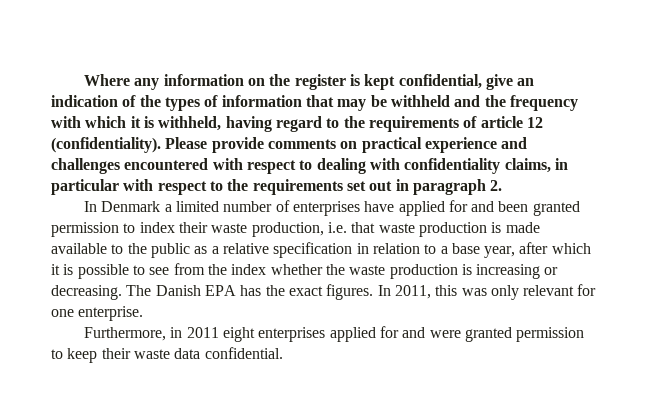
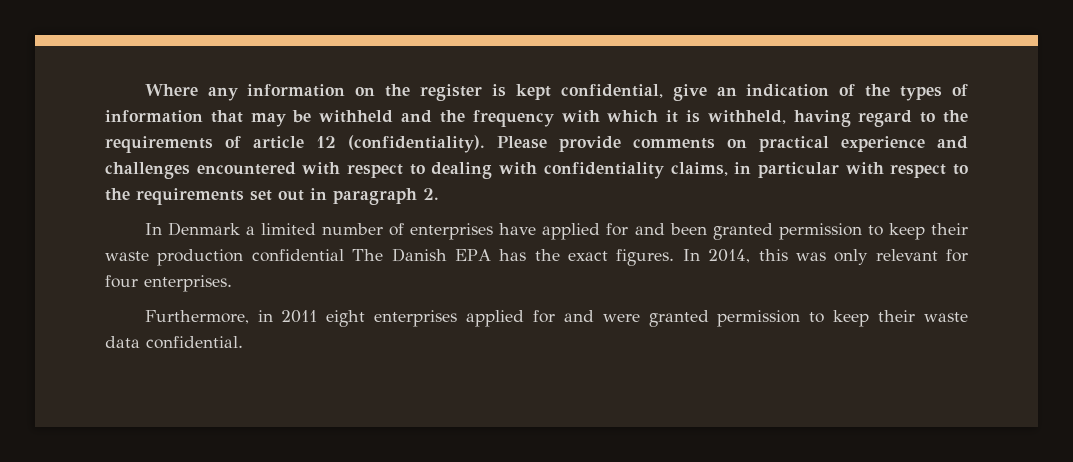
- In Denmark a limited number of enterprises have applied for and been granted permission to index their waste production, i.e. that waste production is made available to the public as a relative specification in relation to a base year, after which it is possible to see from the index whether the waste production is increasing or decreasing. The Danish EPA has the exact figures.
+ In Denmark a limited number of enterprises have applied for and been granted permission to keep their waste production confidential The Danish EPA has the exact figures.
- In 2011, this was only relevant for one enterprise.
+ In 2014, this was only relevant for four enterprises.

